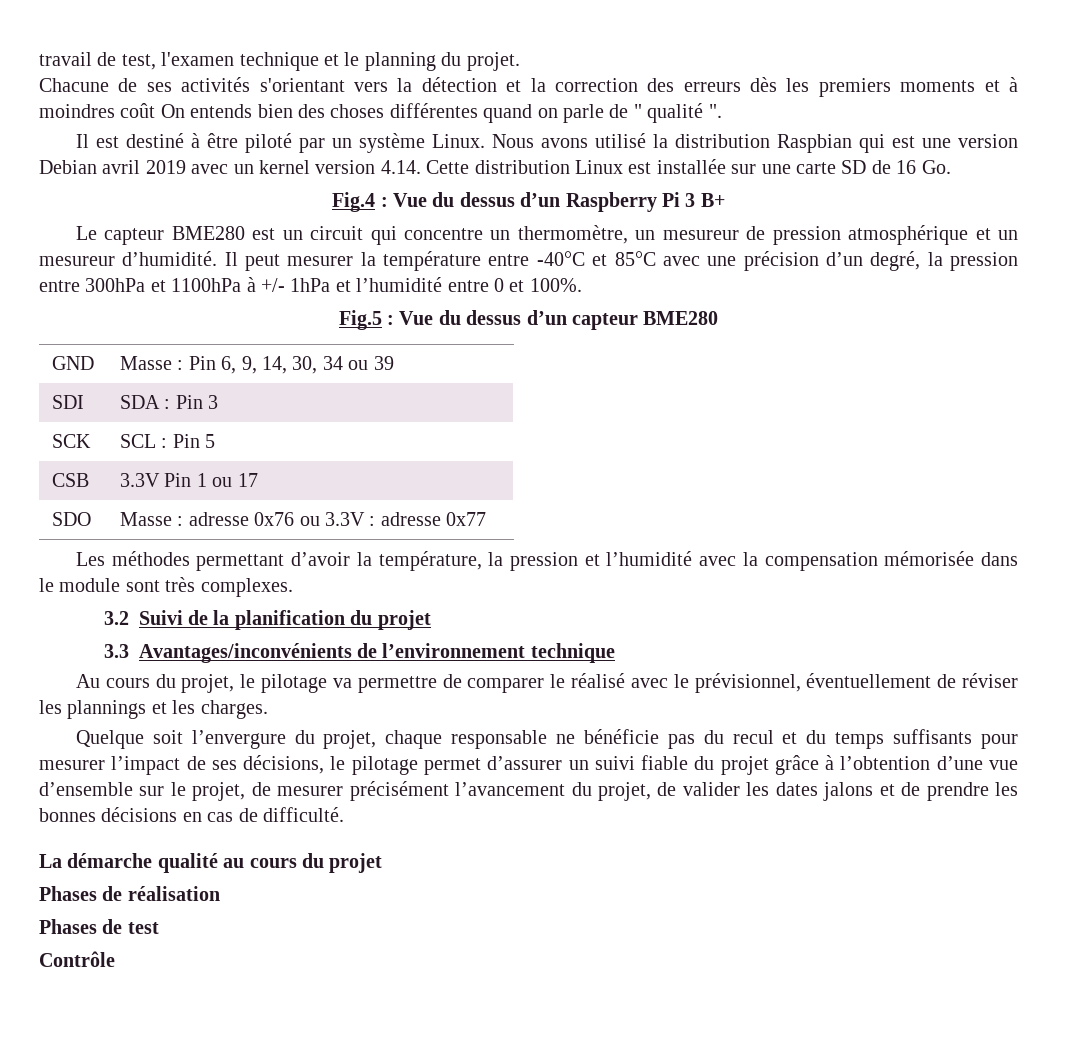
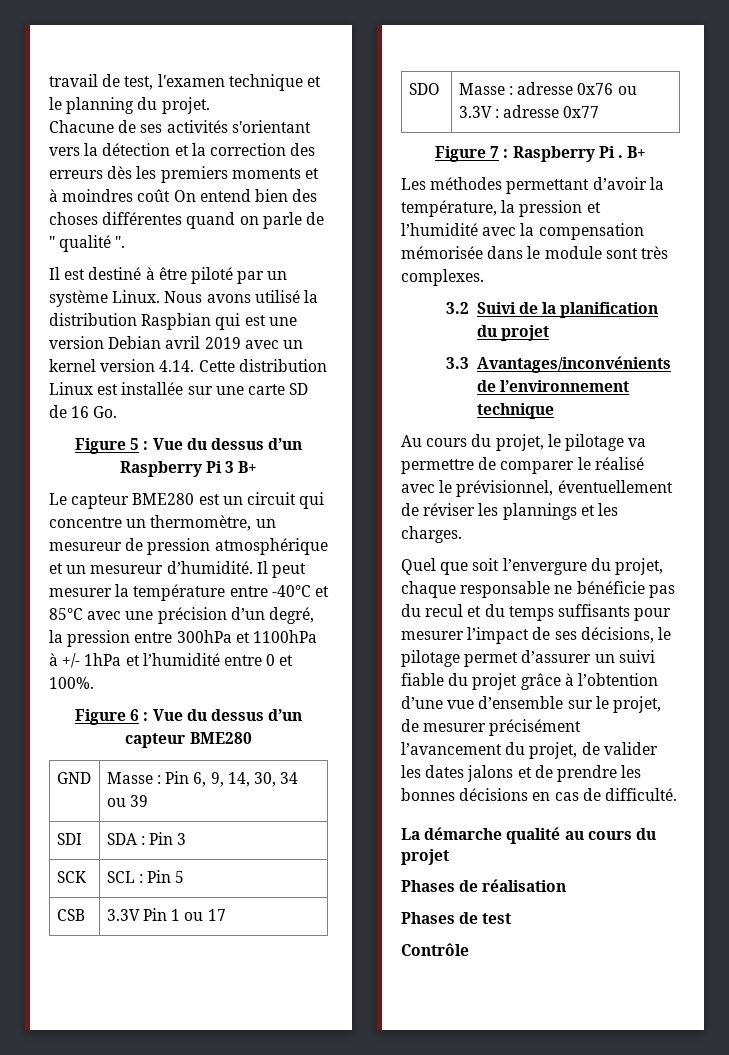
- Chacune de ses activités s'orientant vers la détection et la correction des erreurs dès les premiers moments et à moindres coût On entends bien des choses différentes quand on parle de " qualité ".
+ Chacune de ses activités s'orientant vers la détection et la correction des erreurs dès les premiers moments et à moindres coût On entend bien des choses différentes quand on parle de " qualité ".
- Fig.4 : Vue du dessus d’un Raspberry Pi 3 B+
+ Figure 5 : Vue du dessus d’un Raspberry Pi 3 B+
- Fig.5 : Vue du dessus d’un capteur BME280
+ Figure 6 : Vue du dessus d’un capteur BME280
+ Figure 7 : Raspberry Pi . B+
- Quelque soit l’envergure du projet, chaque responsable ne bénéficie pas du recul et du temps suffisants pour mesurer l’impact de ses décisions, le pilotage permet d’assurer un suivi fiable du projet grâce à l’obtention d’une vue d’ensemble sur le projet, de mesurer précisément l’avancement du projet, de valider les dates jalons et de prendre les bonnes décisions en cas de difficulté.
+ Quel que soit l’envergure du projet, chaque responsable ne bénéficie pas du recul et du temps suffisants pour mesurer l’impact de ses décisions, le pilotage permet d’assurer un suivi fiable du projet grâce à l’obtention d’une vue d’ensemble sur le projet, de mesurer précisément l’avancement du projet, de valider les dates jalons et de prendre les bonnes décisions en cas de difficulté.

